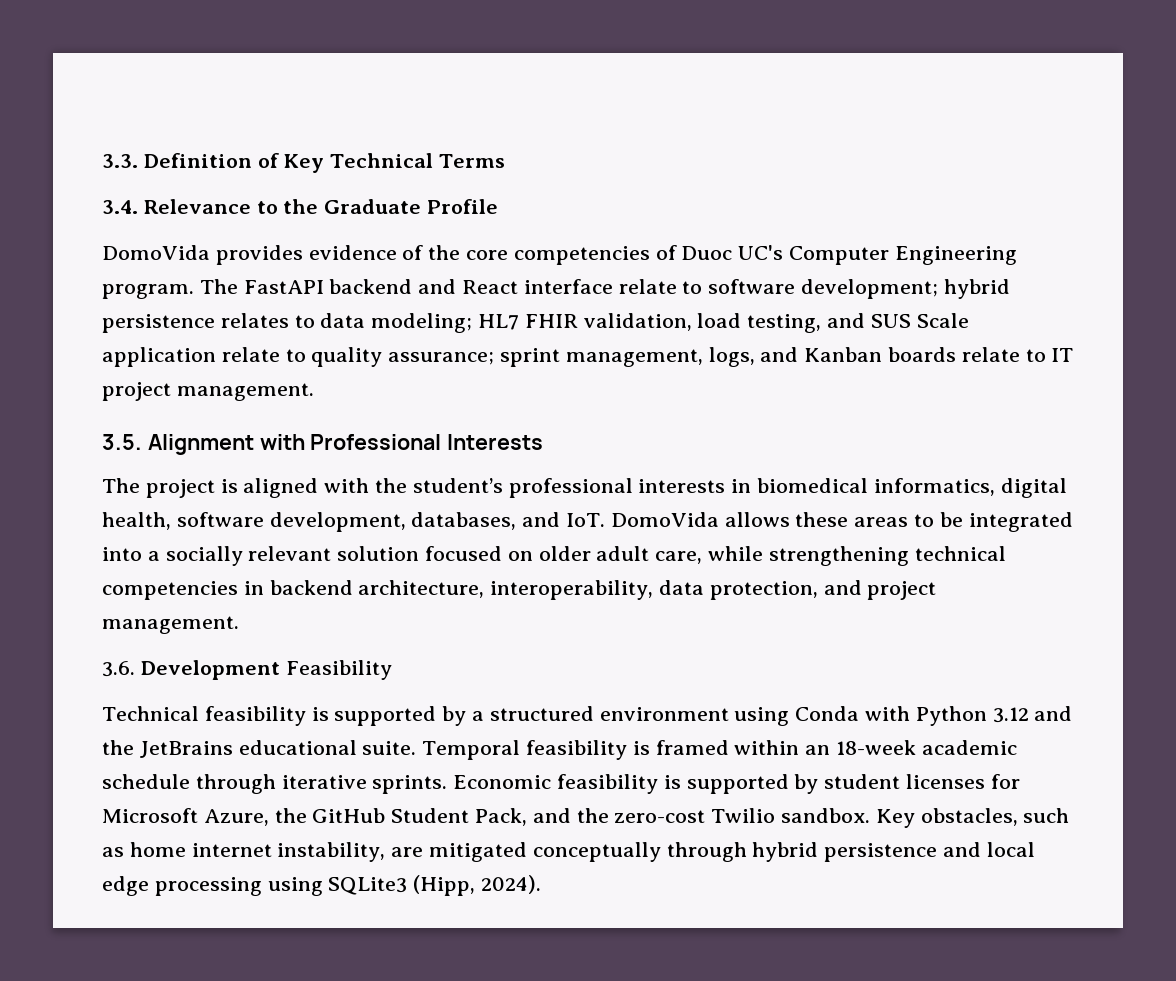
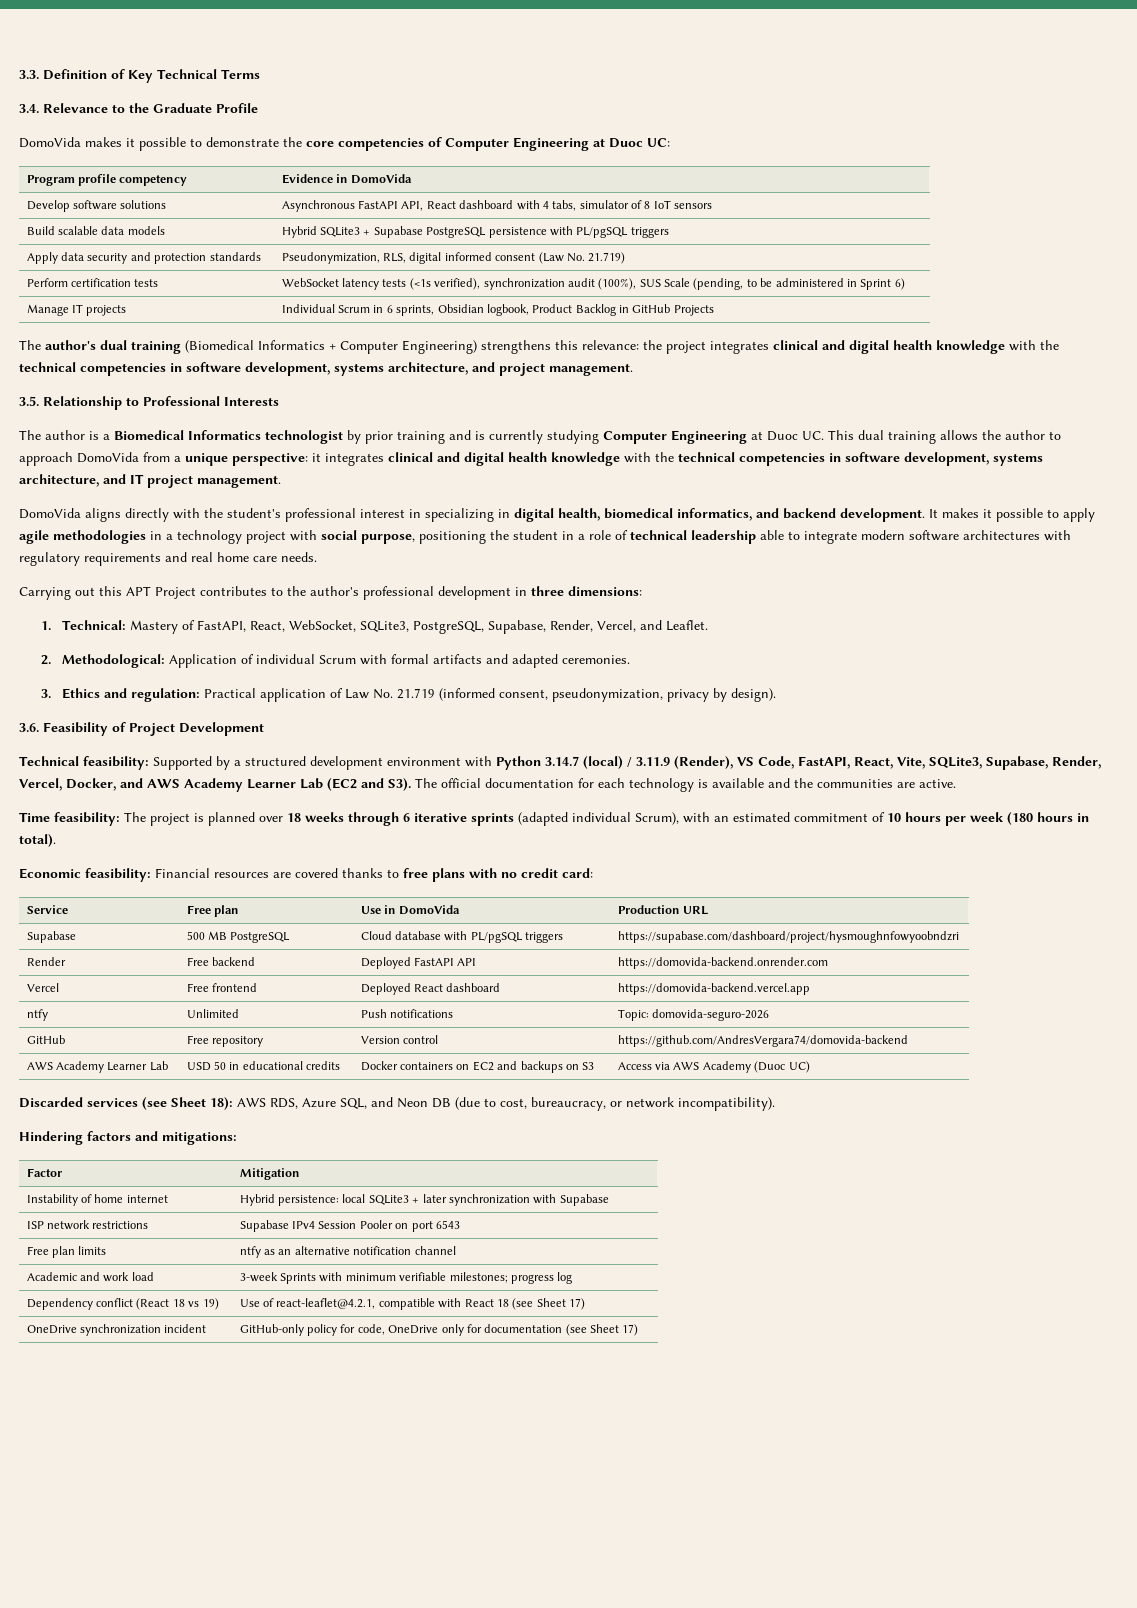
- DomoVida provides evidence of the core competencies of Duoc UC's Computer Engineering program. The FastAPI backend and React interface relate to software development; hybrid persistence relates to data modeling; HL7 FHIR validation, load testing, and SUS Scale application relate to quality assurance; sprint management, logs, and Kanban boards relate to IT project management.
- 3.5. Alignment with Professional Interests
- The project is aligned with the student’s professional interests in biomedical informatics, digital health, software development, databases, and IoT. DomoVida allows these areas to be integrated into a socially relevant solution focused on older adult care, while strengthening technical competencies in backend architecture, interoperability, data protection, and project management.
- 3.6. Development Feasibility
- Technical feasibility is supported by a structured environment using Conda with Python 3.12 and the JetBrains educational suite. Temporal feasibility is framed within an 18-week academic schedule through iterative sprints. Economic feasibility is supported by student licenses for Microsoft Azure, the GitHub Student Pack, and the zero-cost Twilio sandbox. Key obstacles, such as home internet instability, are mitigated conceptually through hybrid persistence and local edge processing using SQLite3 (Hipp, 2024).
+ DomoVida makes it possible to demonstrate the core competencies of Computer Engineering at Duoc UC:
+ Program profile competency | Evidence in DomoVida
+ Develop software solutions | Asynchronous FastAPI API, React dashboard with 4 tabs, simulator of 8 IoT sensors
+ Build scalable data models | Hybrid SQLite3 + Supabase PostgreSQL persistence with PL/pgSQL triggers
+ Apply data security and protection standards | Pseudonymization, RLS, digital informed consent (Law No. 21.719)
+ Perform certification tests | WebSocket latency tests (<1s verified), synchronization audit (100%), SUS Scale (pending, to be administered in Sprint 6)
+ Manage IT projects | Individual Scrum in 6 sprints, Obsidian logbook, Product Backlog in GitHub Projects
+ The author's dual training (Biomedical Informatics + Computer Engineering) strengthens this relevance: the project integrates clinical and digital health knowledge with the technical competencies in software development, systems architecture, and project management.
+ 3.5. Relationship to Professional Interests
+ The author is a Biomedical Informatics technologist by prior training and is currently studying Computer Engineering at Duoc UC. This dual training allows the author to approach DomoVida from a unique perspective: it integrates clinical and digital health knowledge with the technical competencies in software development, systems architecture, and IT project management.
+ DomoVida aligns directly with the student's professional interest in specializing in digital health, biomedical informatics, and backend development. It makes it possible to apply agile methodologies in a technology project with social purpose, positioning the student in a role of technical leadership able to integrate modern software architectures with regulatory requirements and real home care needs.
+ Carrying out this APT Project contributes to the author's professional development in three dimensions:
+ 1. Technical: Mastery of FastAPI, React, WebSocket, SQLite3, PostgreSQL, Supabase, Render, Vercel, and Leaflet.
+ 2. Methodological: Application of individual Scrum with formal artifacts and adapted ceremonies.
+ 3. Ethics and regulation: Practical application of Law No. 21.719 (informed consent, pseudonymization, privacy by design).
+ 3.6. Feasibility of Project Development
+ Technical feasibility: Supported by a structured development environment with Python 3.14.7 (local) / 3.11.9 (Render), VS Code, FastAPI, React, Vite, SQLite3, Supabase, Render, Vercel, Docker, and AWS Academy Learner Lab (EC2 and S3). The official documentation for each technology is available and the communities are active.
+ Time feasibility: The project is planned over 18 weeks through 6 iterative sprints (adapted individual Scrum), with an estimated commitment of 10 hours per week (180 hours in total).
+ Economic feasibility: Financial resources are covered thanks to free plans with no credit card:
+ Service | Free plan | Use in DomoVida | Production URL
+ Supabase | 500 MB PostgreSQL | Cloud database with PL/pgSQL triggers | https://supabase.com/dashboard/project/hysmoughnfowyoobndzri
+ Render | Free backend | Deployed FastAPI API | https://domovida-backend.onrender.com
+ Vercel | Free frontend | Deployed React dashboard | https://domovida-backend.vercel.app
+ ntfy | Unlimited | Push notifications | Topic: domovida-seguro-2026
+ GitHub | Free repository | Version control | https://github.com/AndresVergara74/domovida-backend
+ AWS Academy Learner Lab | USD 50 in educational credits | Docker containers on EC2 and backups on S3 | Access via AWS Academy (Duoc UC)
+ Discarded services (see Sheet 18): AWS RDS, Azure SQL, and Neon DB (due to cost, bureaucracy, or network incompatibility).
+ Hindering factors and mitigations:
+ Factor | Mitigation
+ Instability of home internet | Hybrid persistence: local SQLite3 + later synchronization with Supabase
+ ISP network restrictions | Supabase IPv4 Session Pooler on port 6543
+ Free plan limits | ntfy as an alternative notification channel
+ Academic and work load | 3-week Sprints with minimum verifiable milestones; progress log
+ Dependency conflict (React 18 vs 19) | Use of react-leaflet@4.2.1, compatible with React 18 (see Sheet 17)
+ OneDrive synchronization incident | GitHub-only policy for code, OneDrive only for documentation (see Sheet 17)

